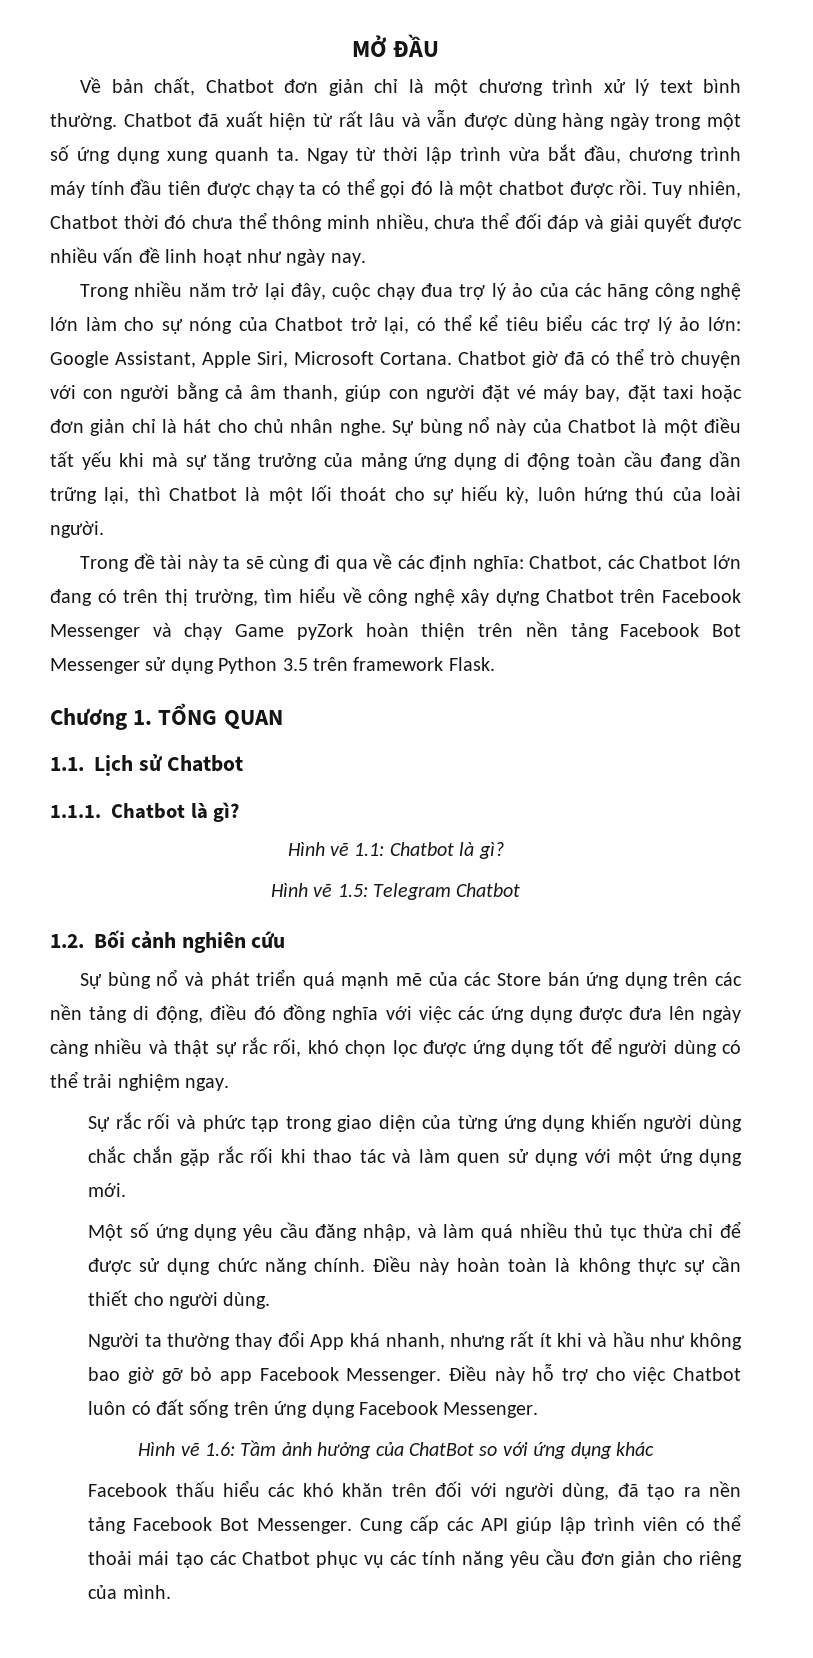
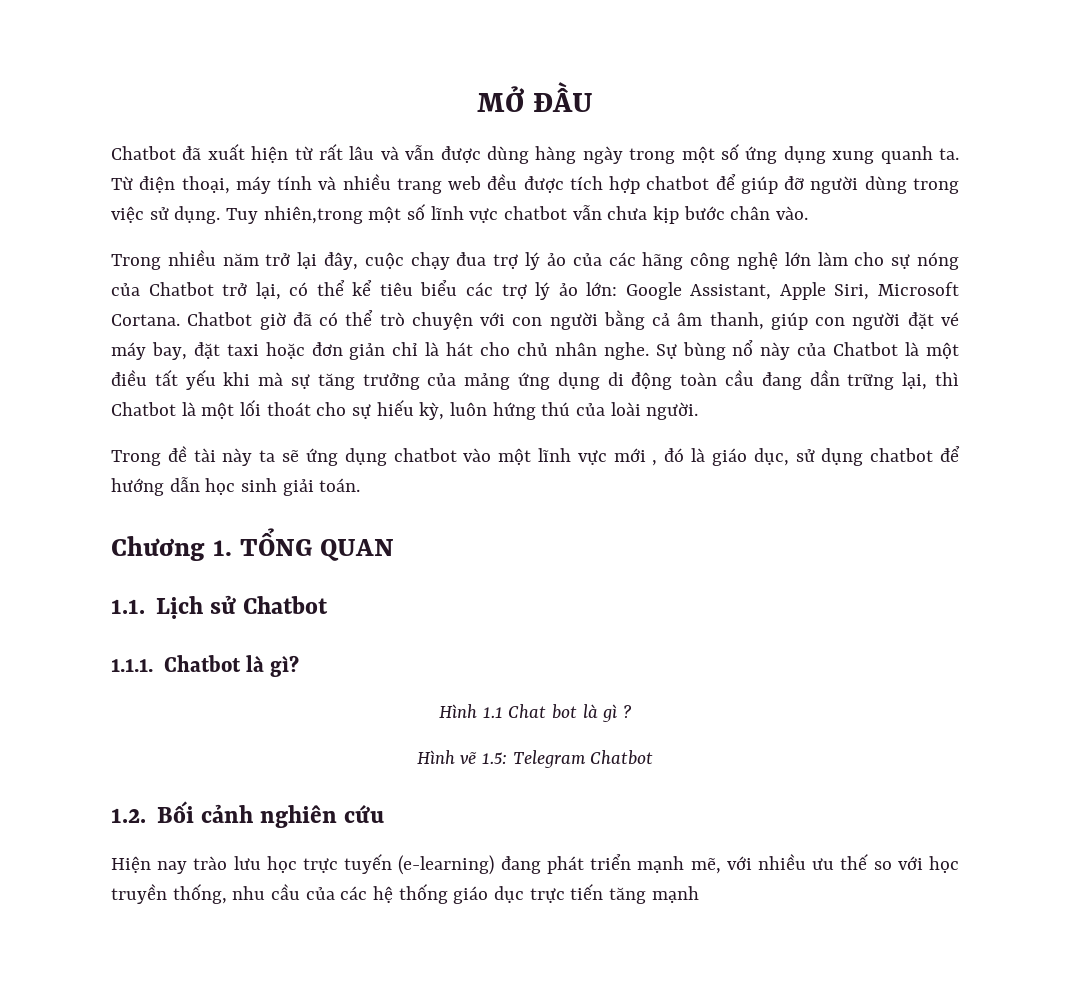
- Về bản chất, Chatbot đơn giản chỉ là một chương trình xử lý text bình thường.
- Ngay từ thời lập trình vừa bắt đầu, chương trình máy tính đầu tiên được chạy ta có thể gọi đó là một chatbot được rồi. Tuy nhiên, Chatbot thời đó chưa thể thông minh nhiều, chưa thể đối đáp và giải quyết được nhiều vấn đề linh hoạt như ngày nay.
+ Từ điện thoại, máy tính và nhiều trang web đều được tích hợp chatbot để giúp đỡ người dùng trong việc sử dụng. Tuy nhiên,trong một số lĩnh vực chatbot vẫn chưa kịp bước chân vào.
- Trong đề tài này ta sẽ cùng đi qua về các định nghĩa: Chatbot, các Chatbot lớn đang có trên thị trường, tìm hiểu về công nghệ xây dựng Chatbot trên Facebook Messenger và chạy Game pyZork hoàn thiện trên nền tảng Facebook Bot Messenger sử dụng Python 3.5 trên framework Flask.
+ Trong đề tài này ta sẽ ứng dụng chatbot vào một lĩnh vực mới , đó là giáo dục, sử dụng chatbot để hướng dẫn học sinh giải toán.
- Hình vẽ 1.1: Chatbot là gì?
+ Hình 1.1 Chat bot là gì ?
- Sự bùng nổ và phát triển quá mạnh mẽ của các Store bán ứng dụng trên các nền tảng di động, điều đó đồng nghĩa với việc các ứng dụng được đưa lên ngày càng nhiều và thật sự rắc rối, khó chọn lọc được ứng dụng tốt để người dùng có thể trải nghiệm ngay.
- Sự rắc rối và phức tạp trong giao diện của từng ứng dụng khiến người dùng chắc chắn gặp rắc rối khi thao tác và làm quen sử dụng với một ứng dụng mới.
- Một số ứng dụng yêu cầu đăng nhập, và làm quá nhiều thủ tục thừa chỉ để được sử dụng chức năng chính. Điều này hoàn toàn là không thực sự cần thiết cho người dùng.
- Người ta thường thay đổi App khá nhanh, nhưng rất ít khi và hầu như không bao giờ gỡ bỏ app Facebook Messenger. Điều này hỗ trợ cho việc Chatbot luôn có đất sống trên ứng dụng Facebook Messenger.
- Hình vẽ 1.6: Tầm ảnh hưởng của ChatBot so với ứng dụng khác
- Facebook thấu hiểu các khó khăn trên đối với người dùng, đã tạo ra nền tảng Facebook Bot Messenger. Cung cấp các API giúp lập trình viên có thể thoải mái tạo các Chatbot phục vụ các tính năng yêu cầu đơn giản cho riêng của mình.
+ Hiện nay trào lưu học trực tuyến (e-learning) đang phát triển mạnh mẽ, với nhiều ưu thế so với học truyền thống, nhu cầu của các hệ thống giáo dục trực tiến tăng mạnh

